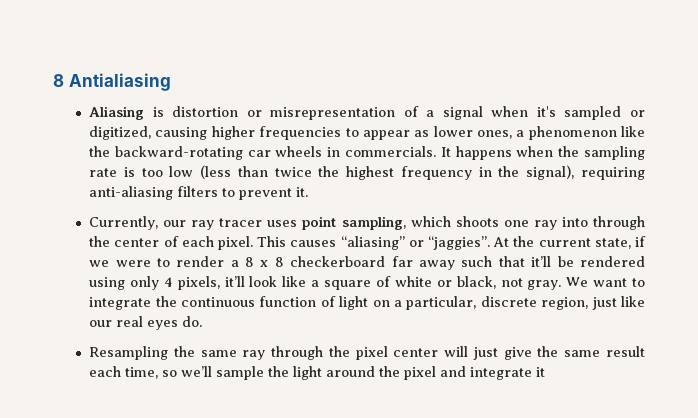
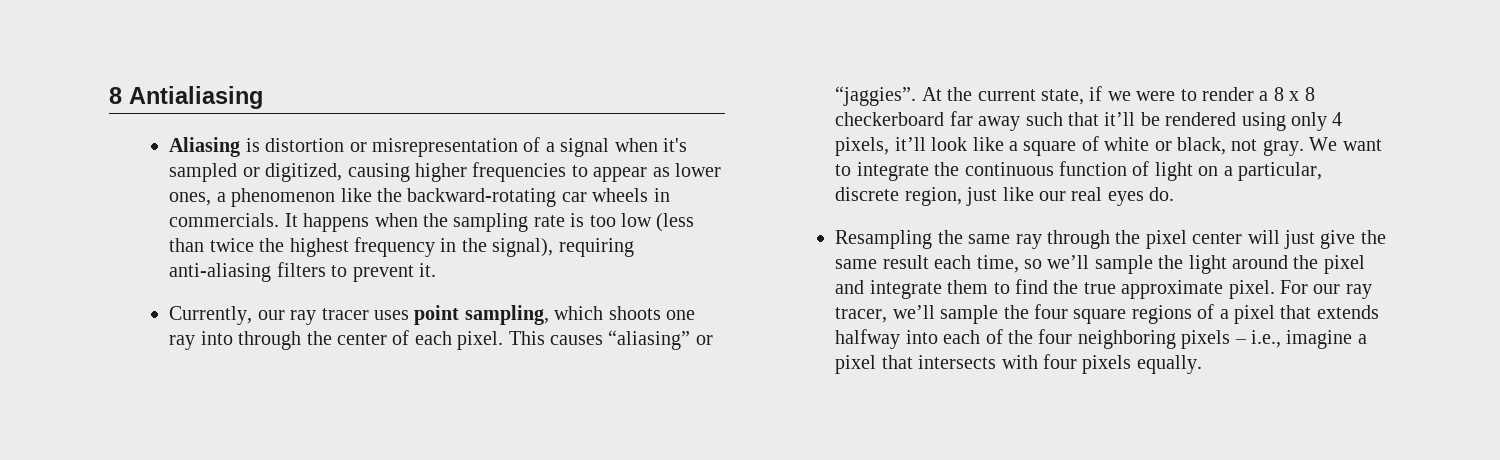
- Resampling the same ray through the pixel center will just give the same result each time, so we’ll sample the light around the pixel and integrate it
+ Resampling the same ray through the pixel center will just give the same result each time, so we’ll sample the light around the pixel and integrate them to find the true approximate pixel. For our ray tracer, we’ll sample the four square regions of a pixel that extends halfway into each of the four neighboring pixels – i.e., imagine a pixel that intersects with four pixels equally.

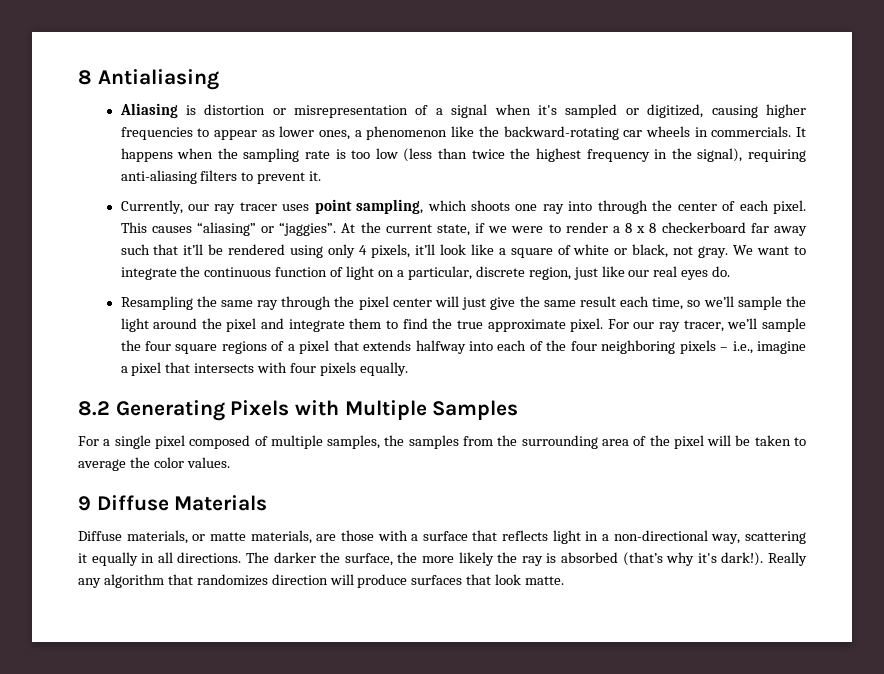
+ 8.2 Generating Pixels with Multiple Samples
+ For a single pixel composed of multiple samples, the samples from the surrounding area of the pixel will be taken to average the color values.
+ 9 Diffuse Materials
+ Diffuse materials, or matte materials, are those with a surface that reflects light in a non-directional way, scattering it equally in all directions. The darker the surface, the more likely the ray is absorbed (that’s why it's dark!). Really any algorithm that randomizes direction will produce surfaces that look matte.

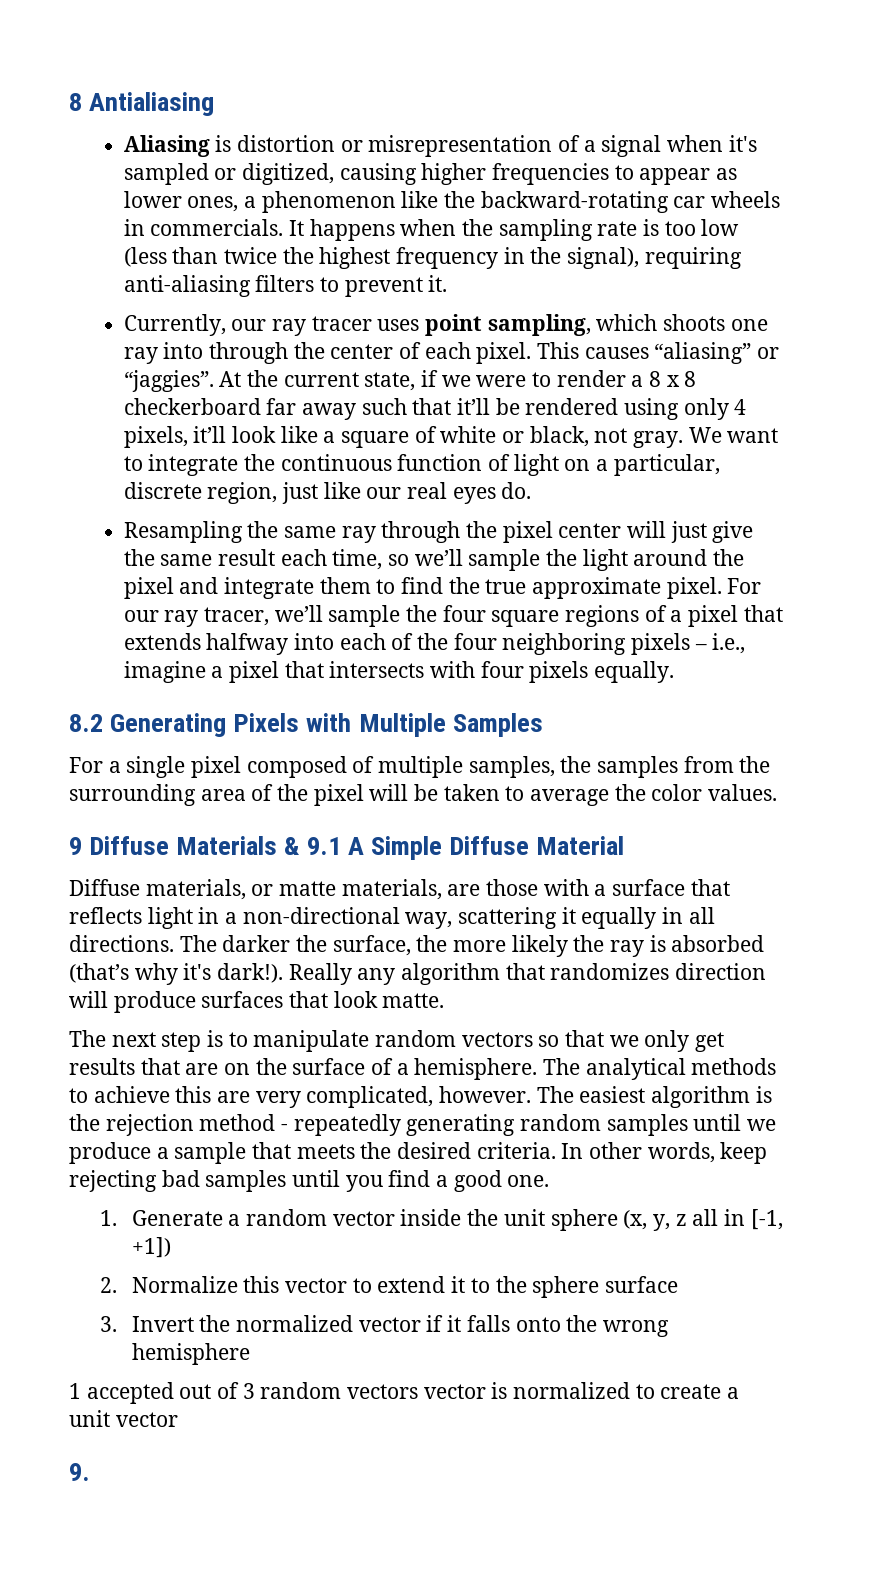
- 9 Diffuse Materials
+ 9 Diffuse Materials & 9.1 A Simple Diffuse Material
+ The next step is to manipulate random vectors so that we only get results that are on the surface of a hemisphere. The analytical methods to achieve this are very complicated, however. The easiest algorithm is the rejection method - repeatedly generating random samples until we produce a sample that meets the desired criteria. In other words, keep rejecting bad samples until you find a good one.
+ 1. Generate a random vector inside the unit sphere (x, y, z all in [-1, +1])
+ 2. Normalize this vector to extend it to the sphere surface
+ 3. Invert the normalized vector if it falls onto the wrong hemisphere
+ 1 accepted out of 3 random vectors vector is normalized to create a unit vector
+ 9.

